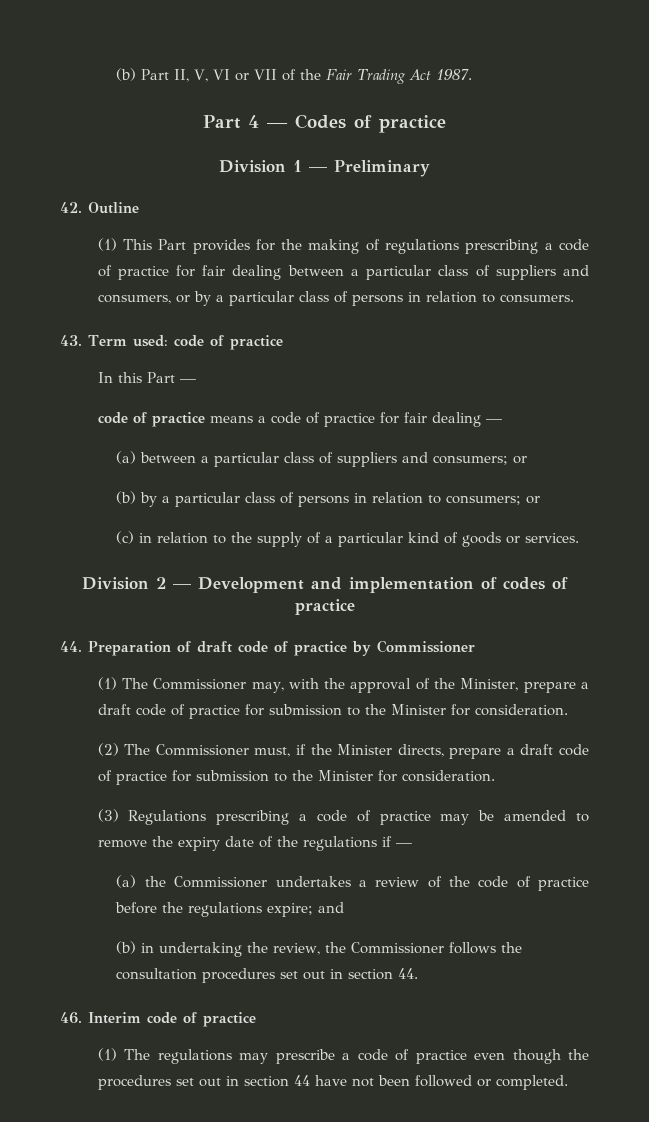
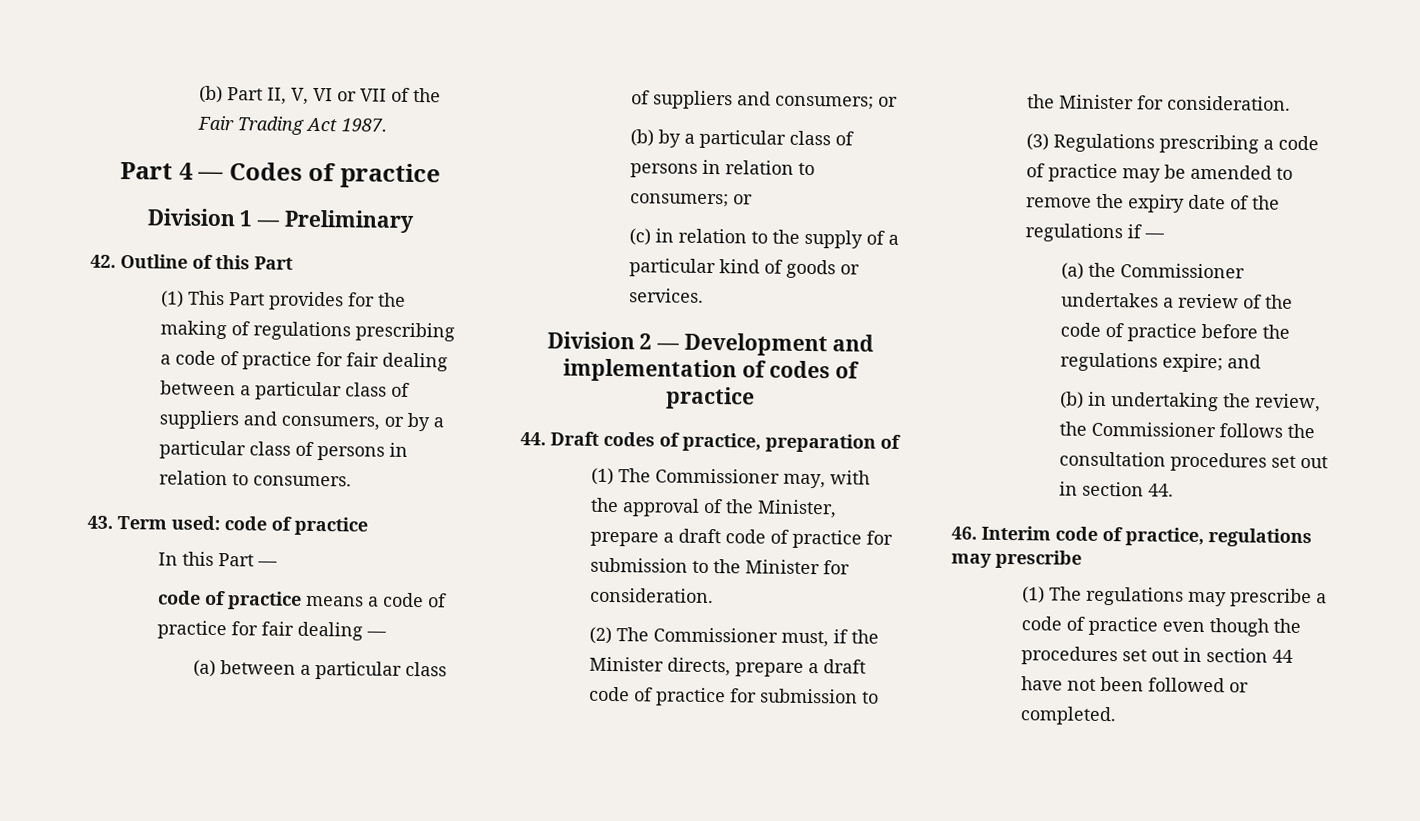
- 42. Outline
+ 42. Outline of this Part
- 44. Preparation of draft code of practice by Commissioner
+ 44. Draft codes of practice, preparation of
- 46. Interim code of practice
+ 46. Interim code of practice, regulations may prescribe

